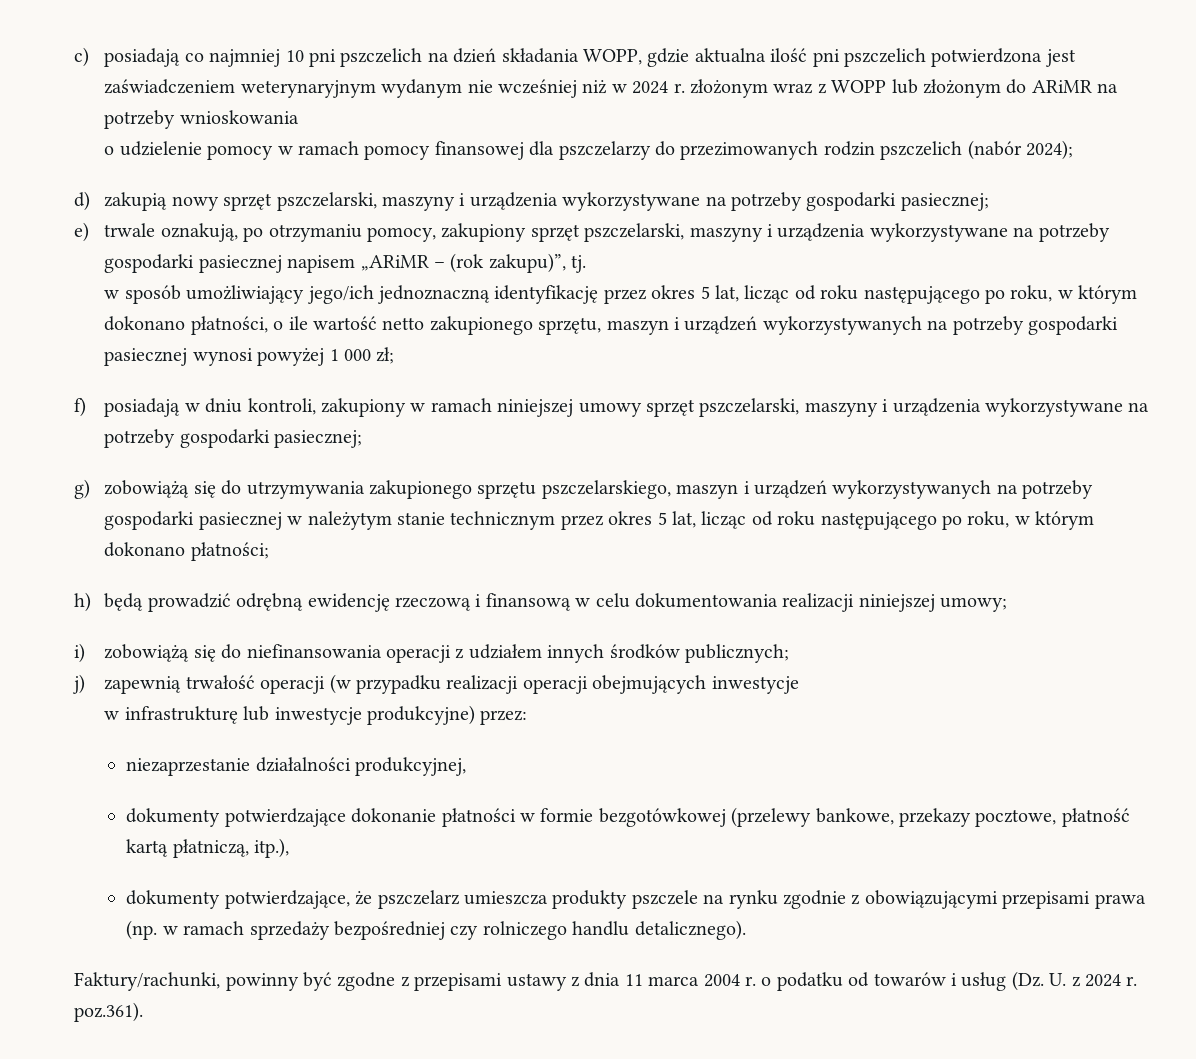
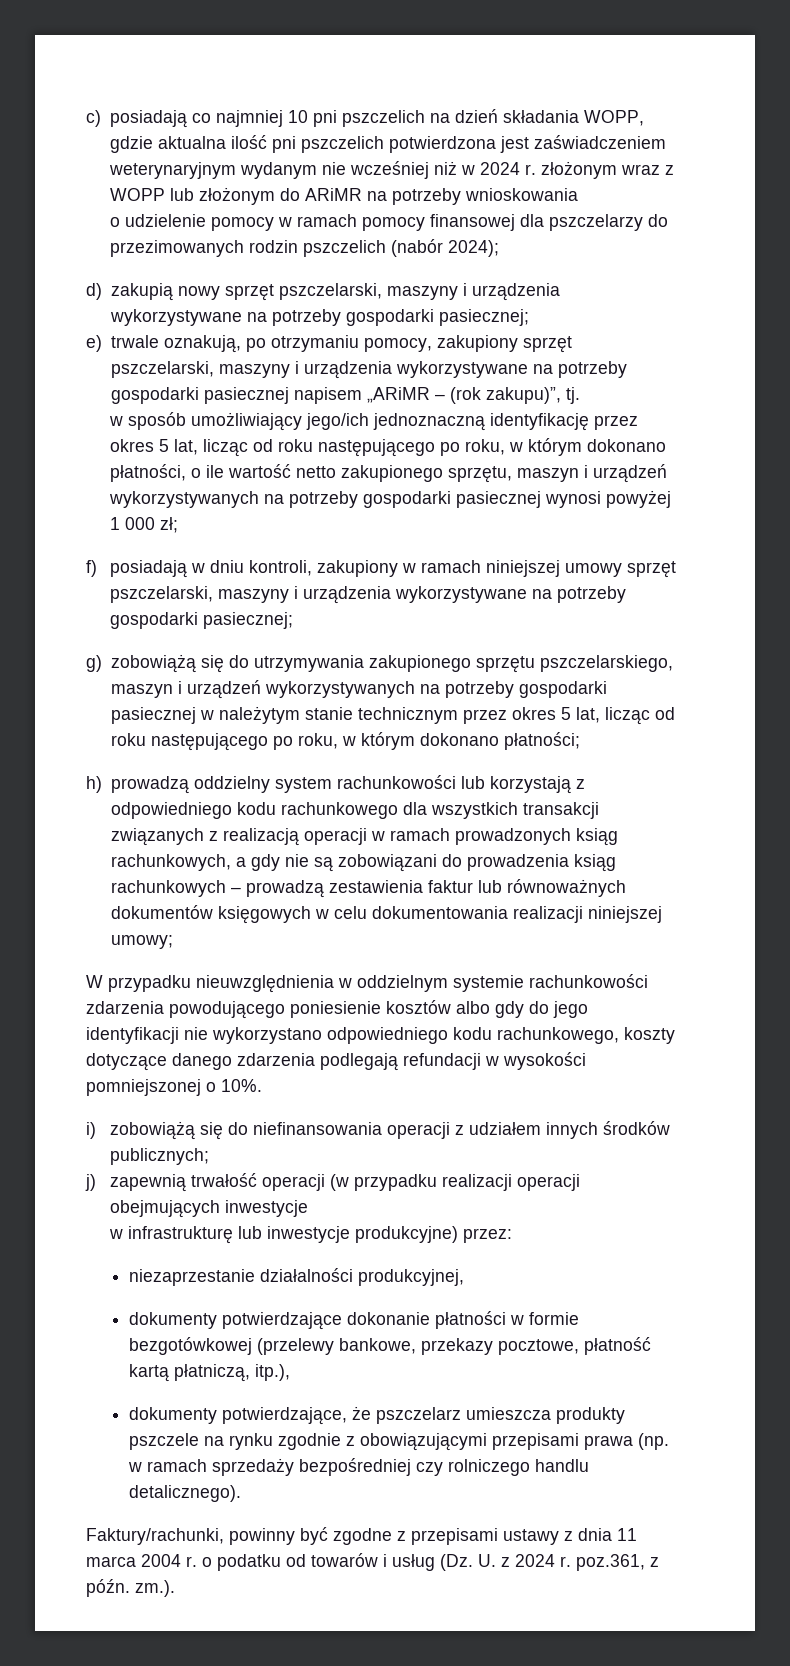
- h) będą prowadzić odrębną ewidencję rzeczową i finansową w celu dokumentowania realizacji niniejszej umowy;
+ h) prowadzą oddzielny system rachunkowości lub korzystają z odpowiedniego kodu rachunkowego dla wszystkich transakcji związanych z realizacją operacji w ramach prowadzonych ksiąg rachunkowych, a gdy nie są zobowiązani do prowadzenia ksiąg rachunkowych – prowadzą zestawienia faktur lub równoważnych dokumentów księgowych w celu dokumentowania realizacji niniejszej umowy;
+ W przypadku nieuwzględnienia w oddzielnym systemie rachunkowości zdarzenia powodującego poniesienie kosztów albo gdy do jego identyfikacji nie wykorzystano odpowiedniego kodu rachunkowego, koszty dotyczące danego zdarzenia podlegają refundacji w wysokości pomniejszonej o 10%.
- Faktury/rachunki, powinny być zgodne z przepisami ustawy z dnia 11 marca 2004 r. o podatku od towarów i usług (Dz. U. z 2024 r. poz.361).
+ Faktury/rachunki, powinny być zgodne z przepisami ustawy z dnia 11 marca 2004 r. o podatku od towarów i usług (Dz. U. z 2024 r. poz.361, z późn. zm.).

